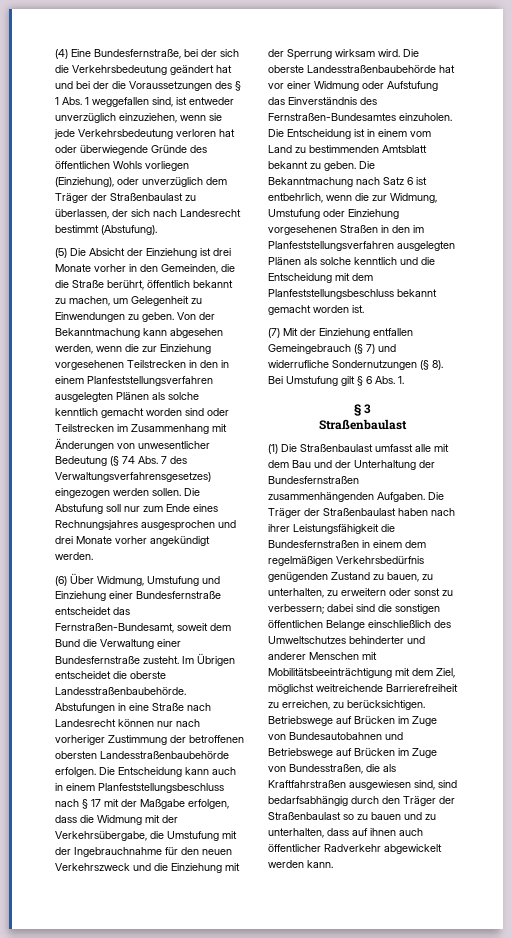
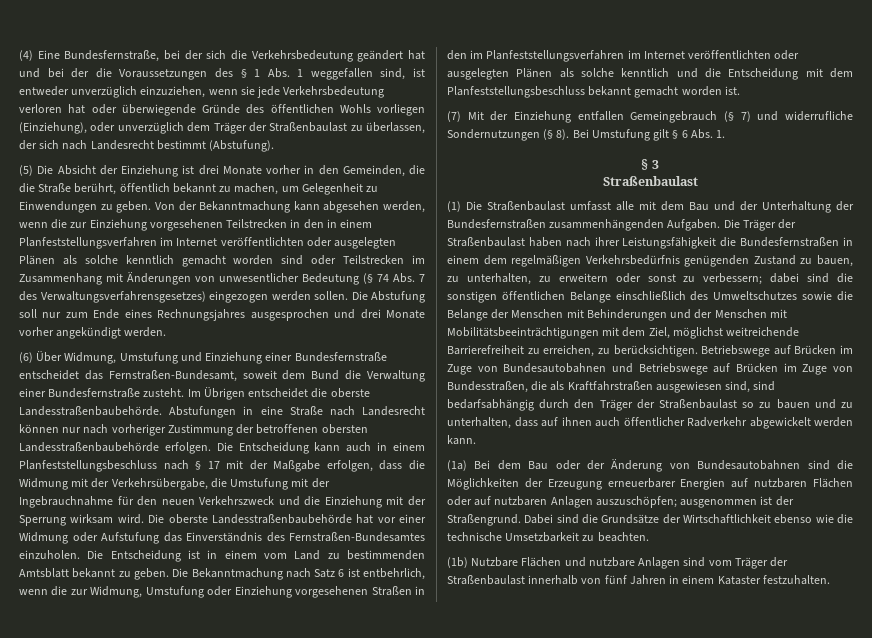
- Von der Bekanntmachung kann abgesehen werden, wenn die zur Einziehung vorgesehenen Teilstrecken in den in einem Planfeststellungsverfahren ausgelegten Plänen als solche kenntlich gemacht worden sind oder Teilstrecken im Zusammenhang mit Änderungen von unwesentlicher Bedeutung (§ 74 Abs. 7 des Verwaltungsverfahrensgesetzes) eingezogen werden sollen.
+ Von der Bekanntmachung kann abgesehen werden, wenn die zur Einziehung vorgesehenen Teilstrecken in den in einem Planfeststellungsverfahren im Internet veröffentlichten oder ausgelegten Plänen als solche kenntlich gemacht worden sind oder Teilstrecken im Zusammenhang mit Änderungen von unwesentlicher Bedeutung (§ 74 Abs. 7 des Verwaltungsverfahrensgesetzes) eingezogen werden sollen.
- Die Bekanntmachung nach Satz 6 ist entbehrlich, wenn die zur Widmung, Umstufung oder Einziehung vorgesehenen Straßen in den im Planfeststellungsverfahren ausgelegten Plänen als solche kenntlich und die Entscheidung mit dem Planfeststellungsbeschluss bekannt gemacht worden ist.
+ Die Bekanntmachung nach Satz 6 ist entbehrlich, wenn die zur Widmung, Umstufung oder Einziehung vorgesehenen Straßen in den im Planfeststellungsverfahren im Internet veröffentlichten oder ausgelegten Plänen als solche kenntlich und die Entscheidung mit dem Planfeststellungsbeschluss bekannt gemacht worden ist.
- Die Träger der Straßenbaulast haben nach ihrer Leistungsfähigkeit die Bundesfernstraßen in einem dem regelmäßigen Verkehrsbedürfnis genügenden Zustand zu bauen, zu unterhalten, zu erweitern oder sonst zu verbessern; dabei sind die sonstigen öffentlichen Belange einschließlich des Umweltschutzes behinderter und anderer Menschen mit Mobilitätsbeeinträchtigung mit dem Ziel, möglichst weitreichende Barrierefreiheit zu erreichen, zu berücksichtigen.
+ Die Träger der Straßenbaulast haben nach ihrer Leistungsfähigkeit die Bundesfernstraßen in einem dem regelmäßigen Verkehrsbedürfnis genügenden Zustand zu bauen, zu unterhalten, zu erweitern oder sonst zu verbessern; dabei sind die sonstigen öffentlichen Belange einschließlich des Umweltschutzes sowie die Belange der Menschen mit Behinderungen und der Menschen mit Mobilitätsbeeinträchtigungen mit dem Ziel, möglichst weitreichende Barrierefreiheit zu erreichen, zu berücksichtigen.
+ (1a) Bei dem Bau oder der Änderung von Bundesautobahnen sind die Möglichkeiten der Erzeugung erneuerbarer Energien auf nutzbaren Flächen oder auf nutzbaren Anlagen auszuschöpfen; ausgenommen ist der Straßengrund. Dabei sind die Grundsätze der Wirtschaftlichkeit ebenso wie die technische Umsetzbarkeit zu beachten.
+ (1b) Nutzbare Flächen und nutzbare Anlagen sind vom Träger der Straßenbaulast innerhalb von fünf Jahren in einem Kataster festzuhalten.

